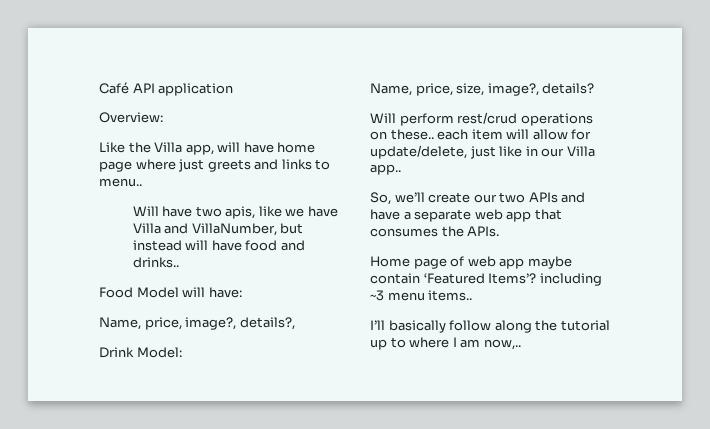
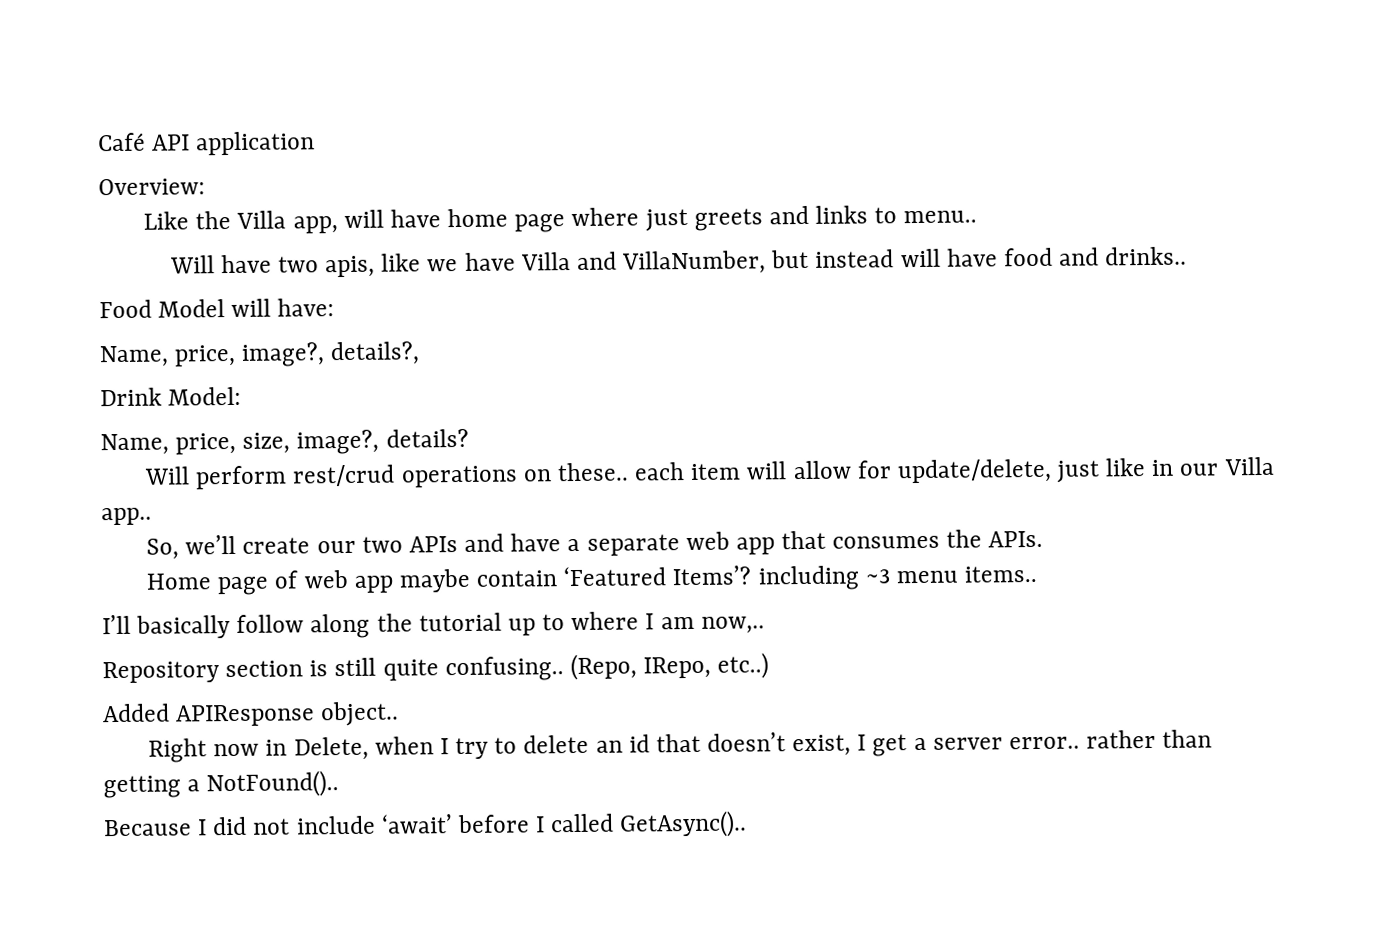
+ Repository section is still quite confusing.. (Repo, IRepo, etc..)
+ Added APIResponse object..
+ Right now in Delete, when I try to delete an id that doesn’t exist, I get a server error.. rather than getting a NotFound()..
+ Because I did not include ‘await’ before I called GetAsync()..

